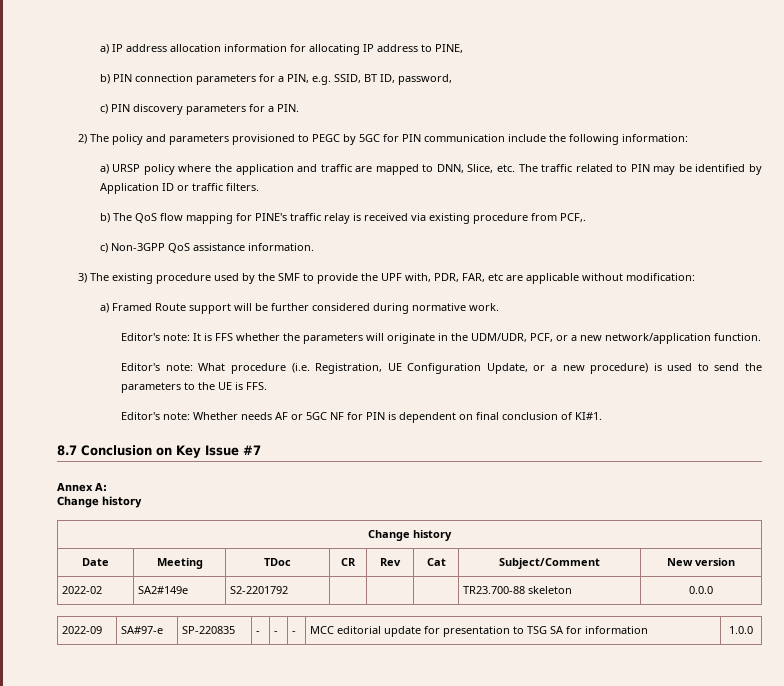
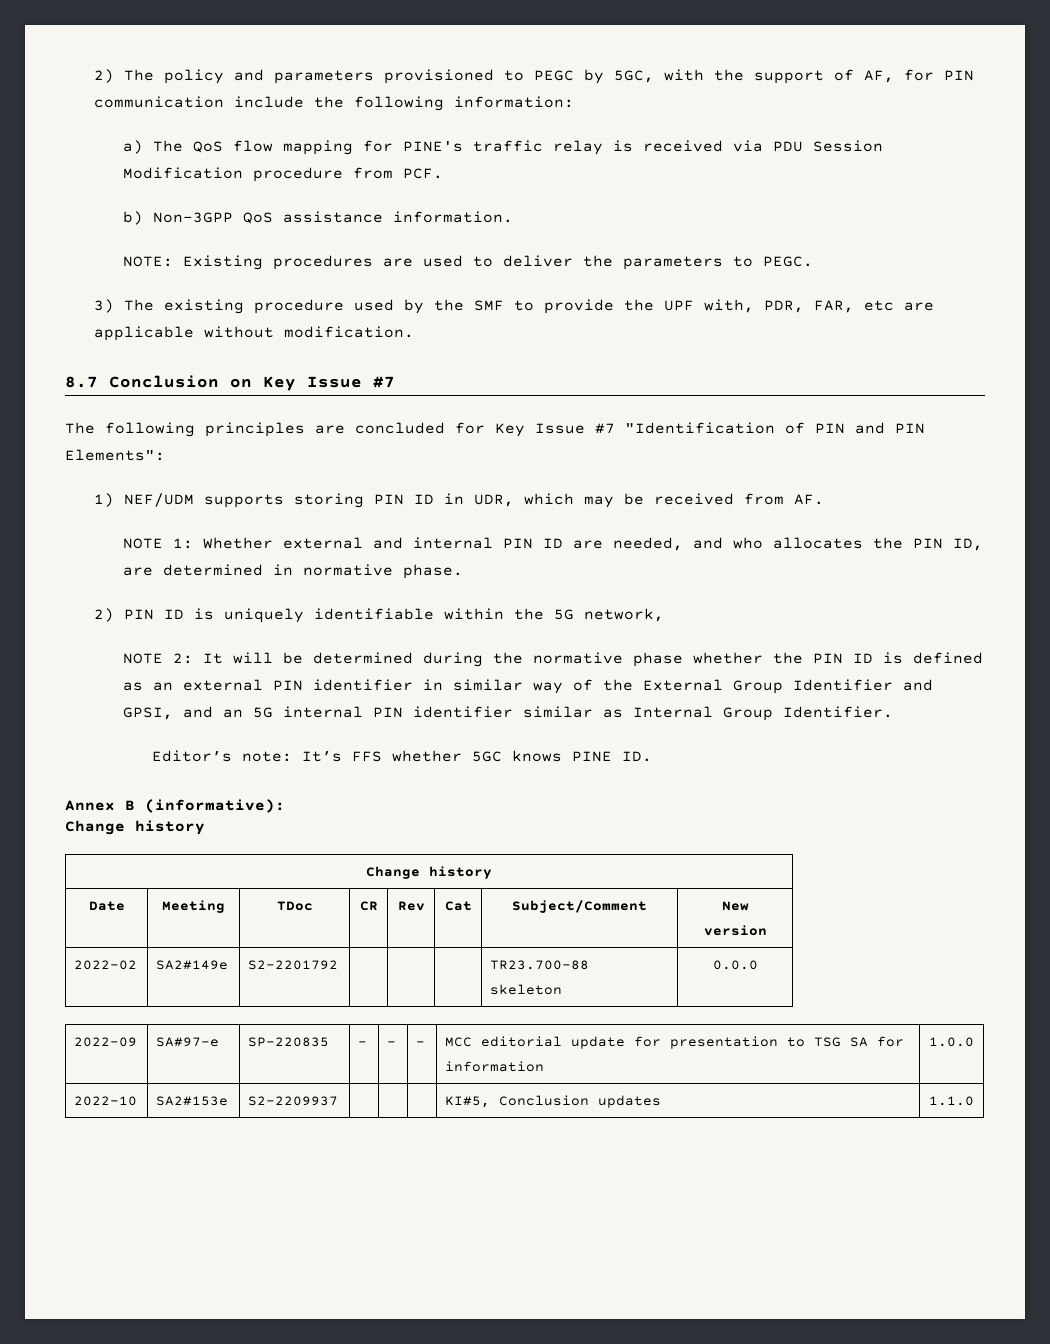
- a) IP address allocation information for allocating IP address to PINE,
- b) PIN connection parameters for a PIN, e.g. SSID, BT ID, password,
- c) PIN discovery parameters for a PIN.
- 2) The policy and parameters provisioned to PEGC by 5GC for PIN communication include the following information:
+ 2) The policy and parameters provisioned to PEGC by 5GC, with the support of AF, for PIN communication include the following information:
- a) URSP policy where the application and traffic are mapped to DNN, Slice, etc. The traffic related to PIN may be identified by Application ID or traffic filters.
- b) The QoS flow mapping for PINE's traffic relay is received via existing procedure from PCF,.
- c) Non-3GPP QoS assistance information.
+ a) The QoS flow mapping for PINE's traffic relay is received via PDU Session Modification procedure from PCF.
+ b) Non-3GPP QoS assistance information.
+ NOTE: Existing procedures are used to deliver the parameters to PEGC.
- 3) The existing procedure used by the SMF to provide the UPF with, PDR, FAR, etc are applicable without modification:
- a) Framed Route support will be further considered during normative work.
- Editor's note: It is FFS whether the parameters will originate in the UDM/UDR, PCF, or a new network/application function.
- Editor's note: What procedure (i.e. Registration, UE Configuration Update, or a new procedure) is used to send the parameters to the UE is FFS.
- Editor's note: Whether needs AF or 5GC NF for PIN is dependent on final conclusion of KI#1.
+ 3) The existing procedure used by the SMF to provide the UPF with, PDR, FAR, etc are applicable without modification.
+ The following principles are concluded for Key Issue #7 "Identification of PIN and PIN Elements":
+ 1) NEF/UDM supports storing PIN ID in UDR, which may be received from AF.
+ NOTE 1: Whether external and internal PIN ID are needed, and who allocates the PIN ID, are determined in normative phase.
+ 2) PIN ID is uniquely identifiable within the 5G network,
+ NOTE 2: It will be determined during the normative phase whether the PIN ID is defined as an external PIN identifier in similar way of the External Group Identifier and GPSI, and an 5G internal PIN identifier similar as Internal Group Identifier.
+ Editor’s note: It’s FFS whether 5GC knows PINE ID.
- Annex A:
+ Annex B (informative):
+ 2022-10 | SA2#153e | S2-2209937 | | | | KI#5, Conclusion updates | 1.1.0

